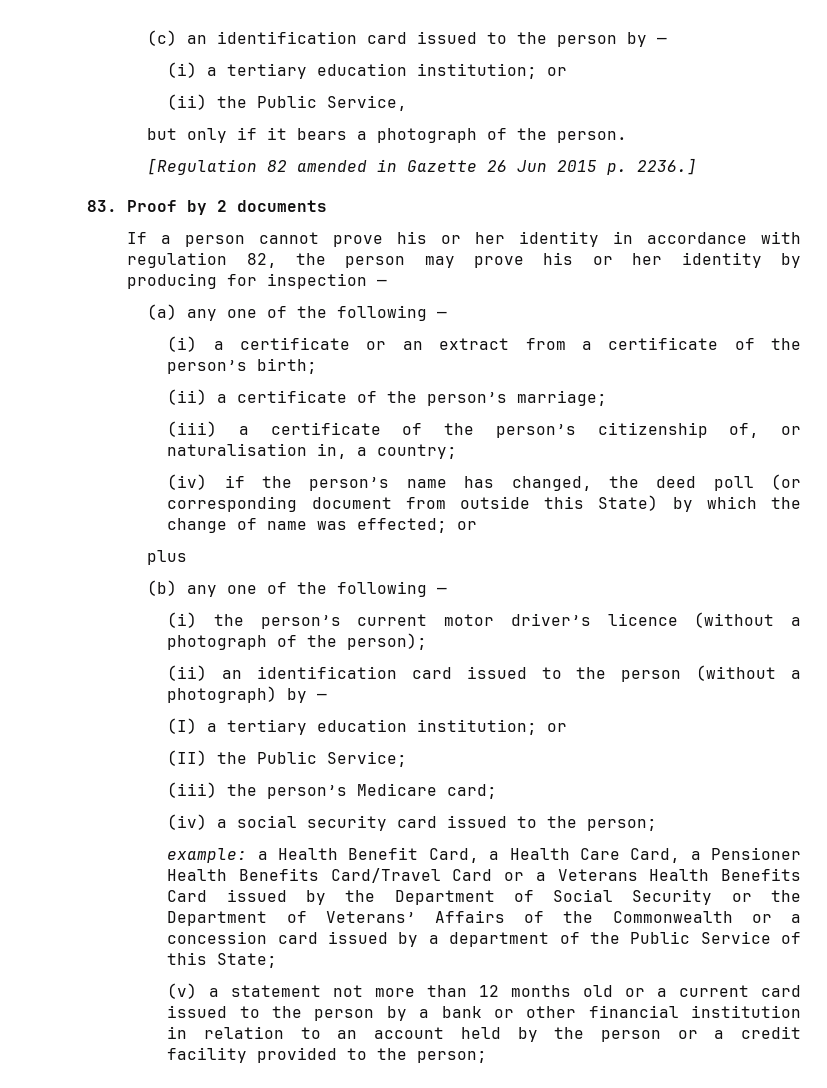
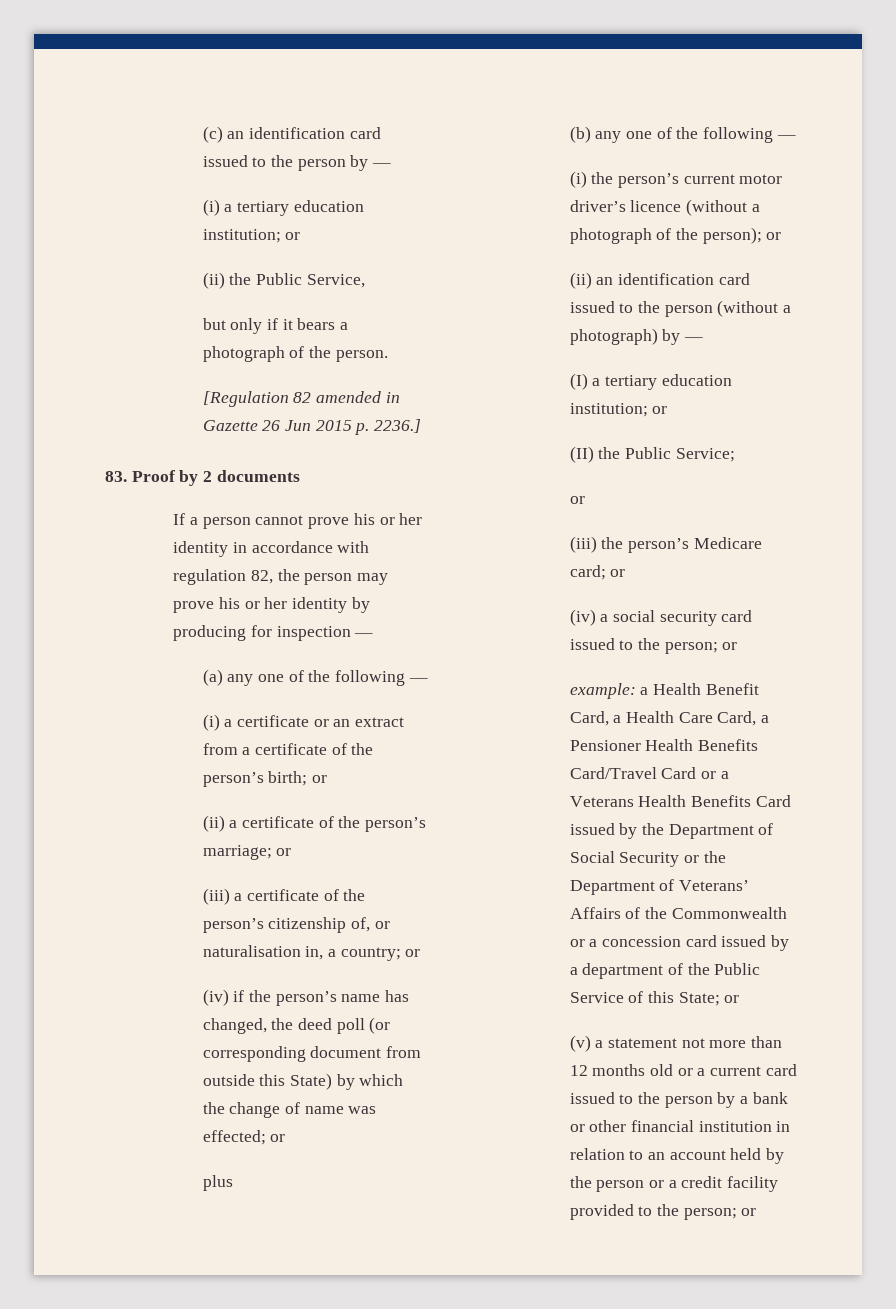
- (i) a certificate or an extract from a certificate of the person’s birth;
+ (i) a certificate or an extract from a certificate of the person’s birth; or
- (ii) a certificate of the person’s marriage;
+ (ii) a certificate of the person’s marriage; or
- (iii) a certificate of the person’s citizenship of, or naturalisation in, a country;
+ (iii) a certificate of the person’s citizenship of, or naturalisation in, a country; or
- (i) the person’s current motor driver’s licence (without a photograph of the person);
+ (i) the person’s current motor driver’s licence (without a photograph of the person); or
  (II) the Public Service;
+ or
- (iii) the person’s Medicare card;
+ (iii) the person’s Medicare card; or
- (iv) a social security card issued to the person;
+ (iv) a social security card issued to the person; or
- example: a Health Benefit Card, a Health Care Card, a Pensioner Health Benefits Card/Travel Card or a Veterans Health Benefits Card issued by the Department of Social Security or the Department of Veterans’ Affairs of the Commonwealth or a concession card issued by a department of the Public Service of this State;
+ example: a Health Benefit Card, a Health Care Card, a Pensioner Health Benefits Card/Travel Card or a Veterans Health Benefits Card issued by the Department of Social Security or the Department of Veterans’ Affairs of the Commonwealth or a concession card issued by a department of the Public Service of this State; or
- (v) a statement not more than 12 months old or a current card issued to the person by a bank or other financial institution in relation to an account held by the person or a credit facility provided to the person;
+ (v) a statement not more than 12 months old or a current card issued to the person by a bank or other financial institution in relation to an account held by the person or a credit facility provided to the person; or

